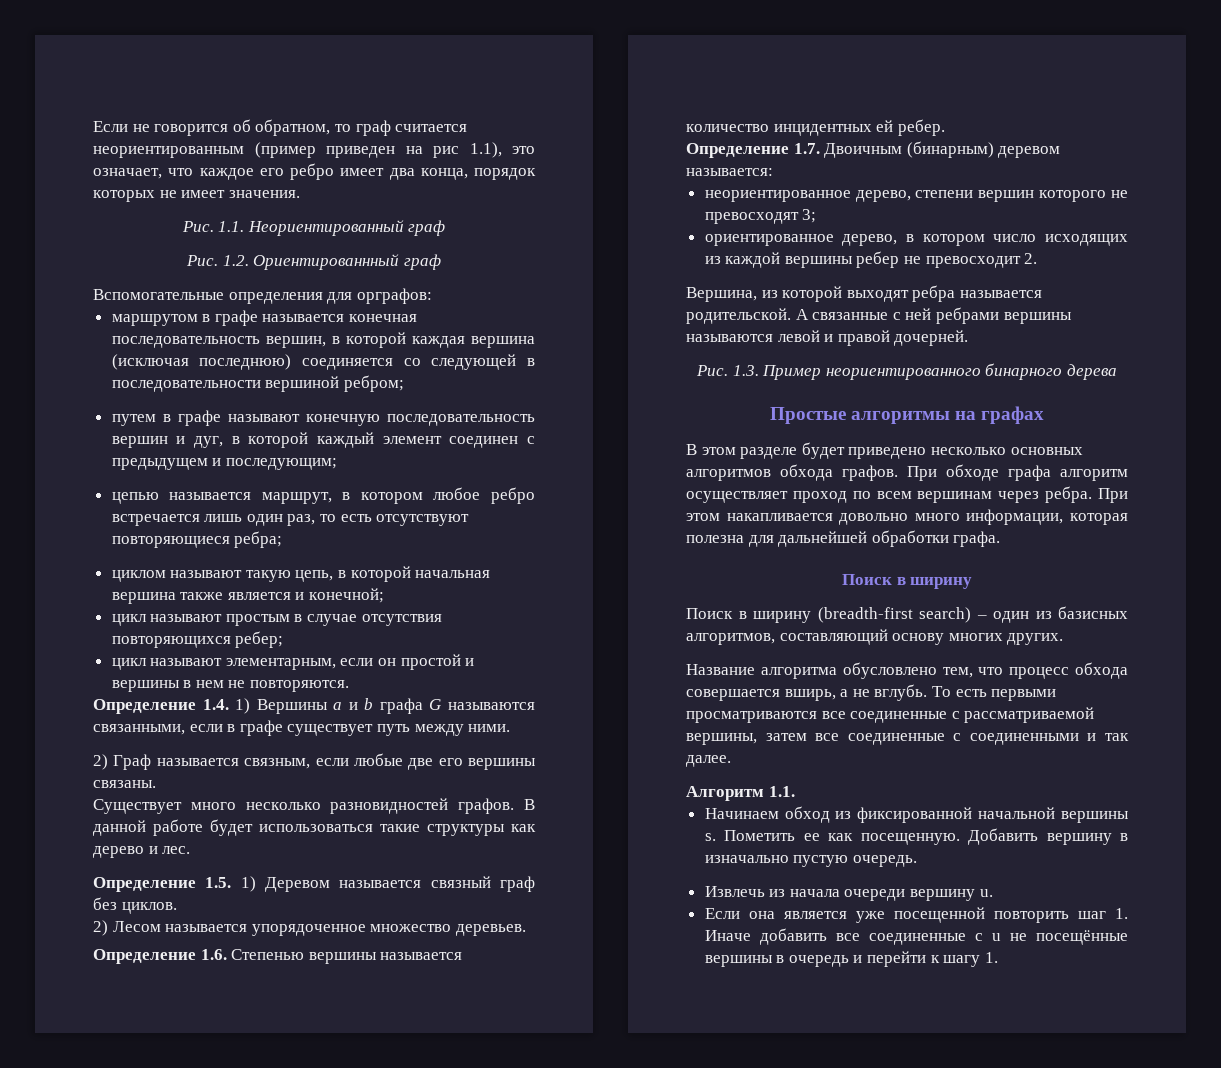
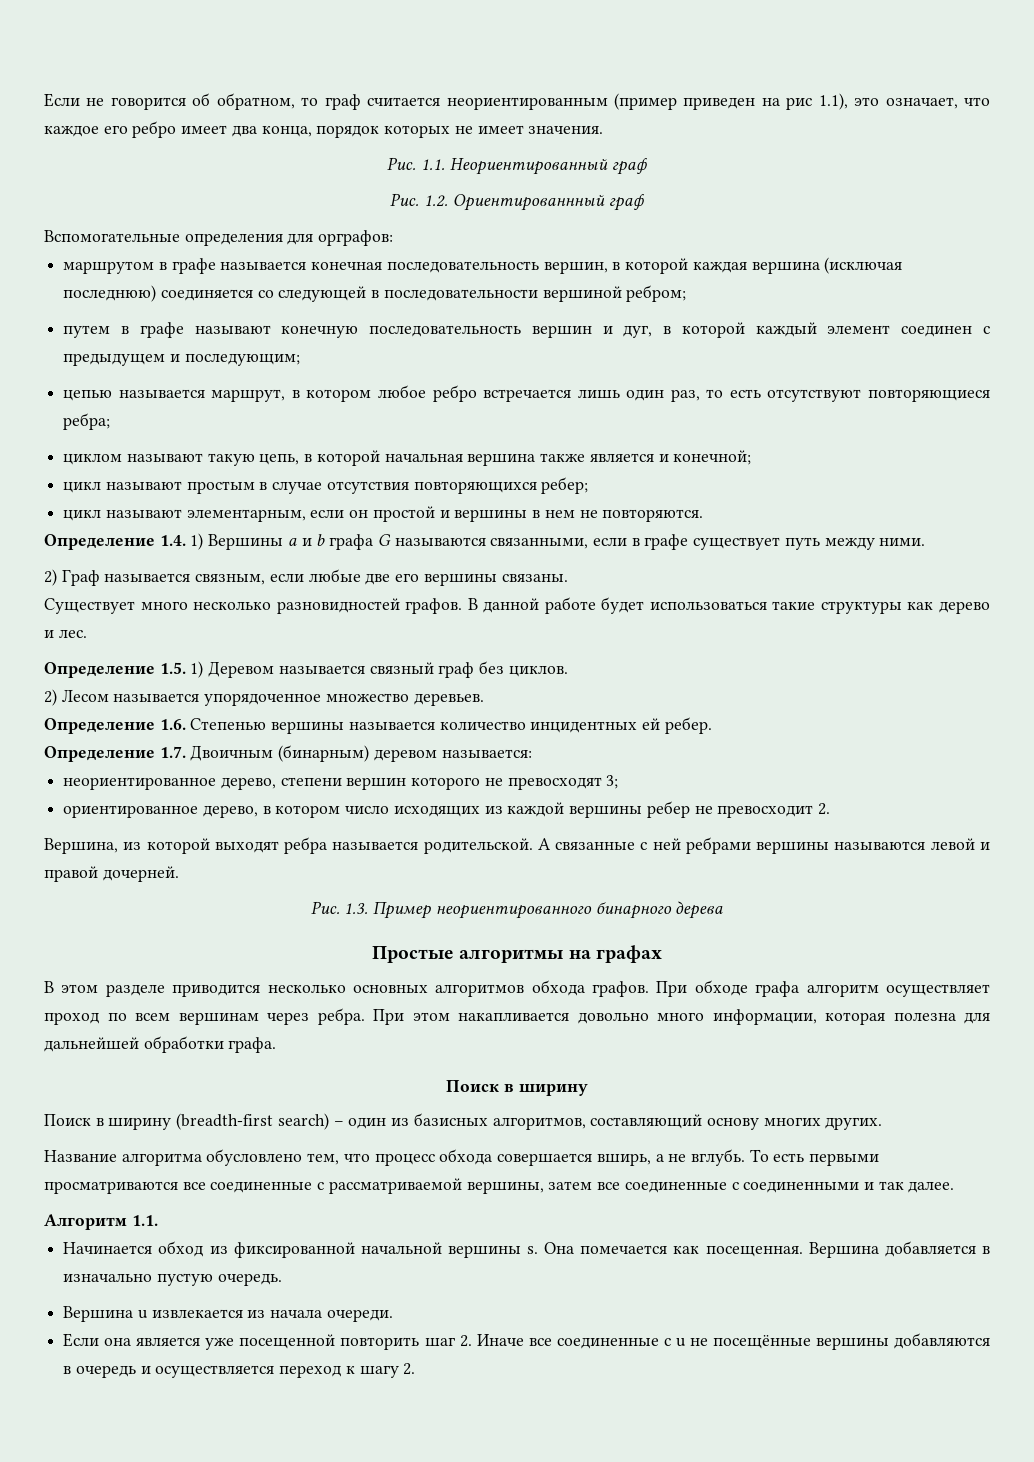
- В этом разделе будет приведено несколько основных алгоритмов обхода графов.
+ В этом разделе приводится несколько основных алгоритмов обхода графов.
- Начинаем обход из фиксированной начальной вершины s.
+ Начинается обход из фиксированной начальной вершины s.
- Пометить ее как посещенную. Добавить вершину в изначально пустую очередь.
- Извлечь из начала очереди вершину u.
+ Она помечается как посещенная. Вершина добавляется в изначально пустую очередь.
+ Вершина u извлекается из начала очереди.
- Если она является уже посещенной повторить шаг 1. Иначе добавить все соединенные с u не посещённые вершины в очередь и перейти к шагу 1.
+ Если она является уже посещенной повторить шаг 2. Иначе все соединенные с u не посещённые вершины добавляются в очередь и осуществляется переход к шагу 2.

